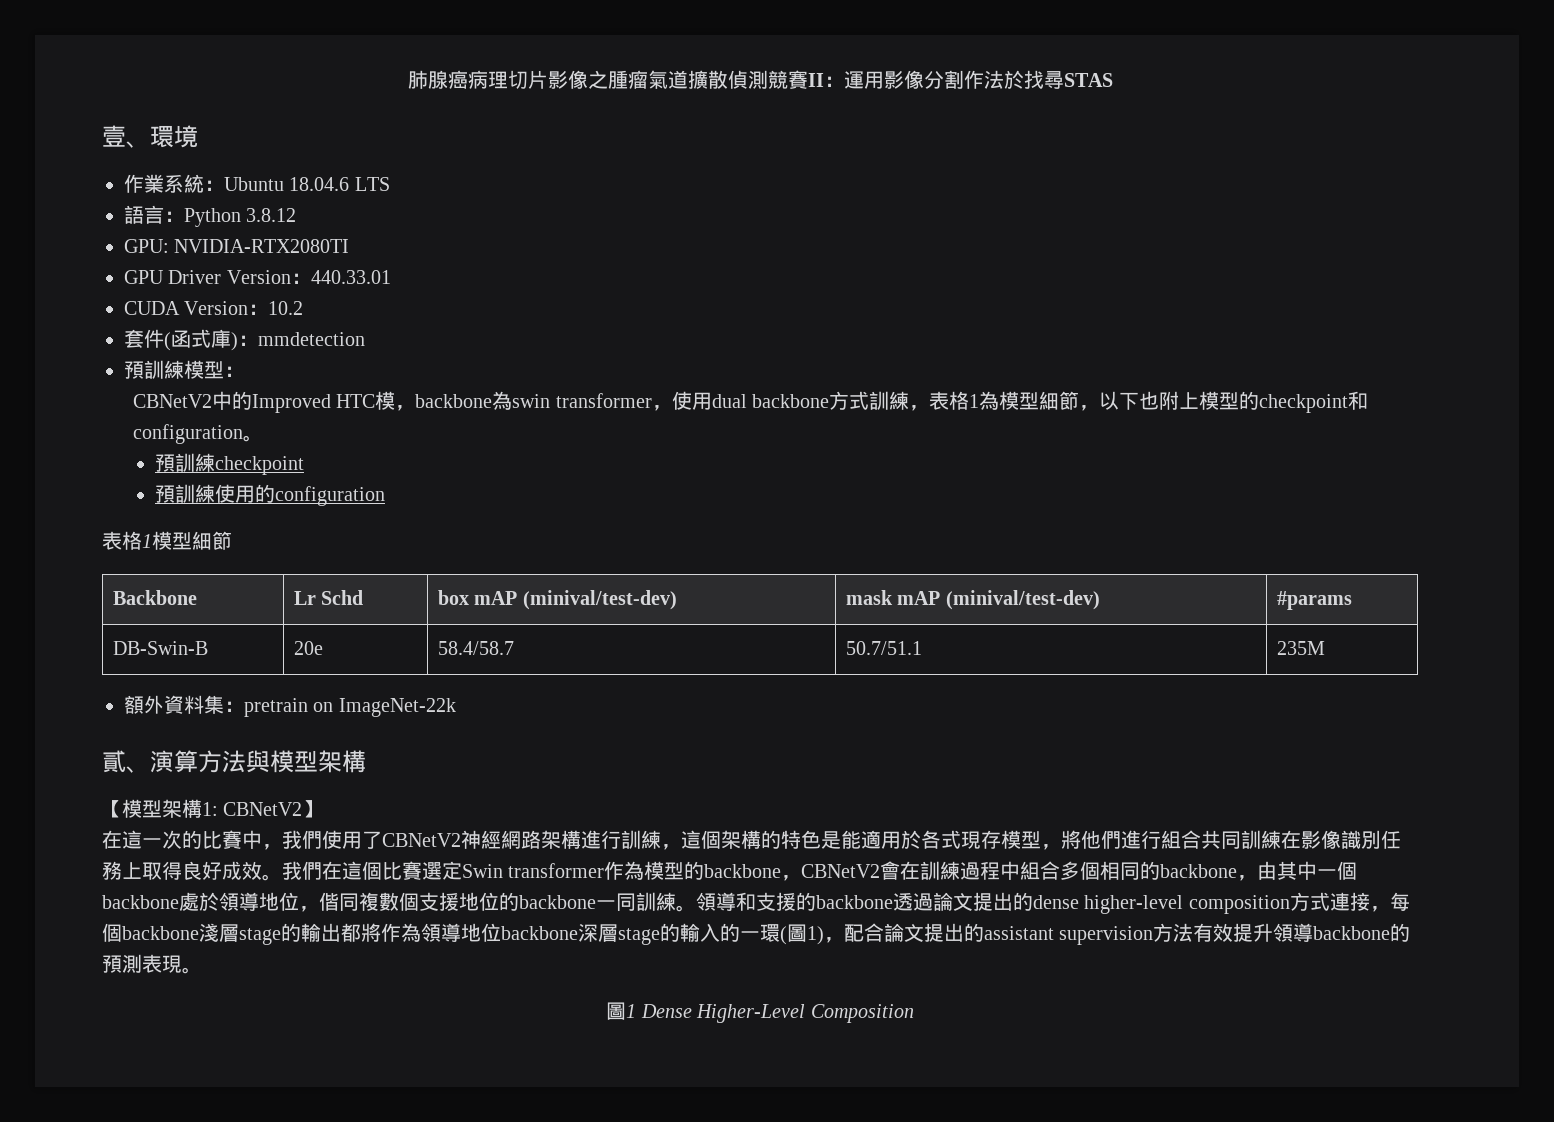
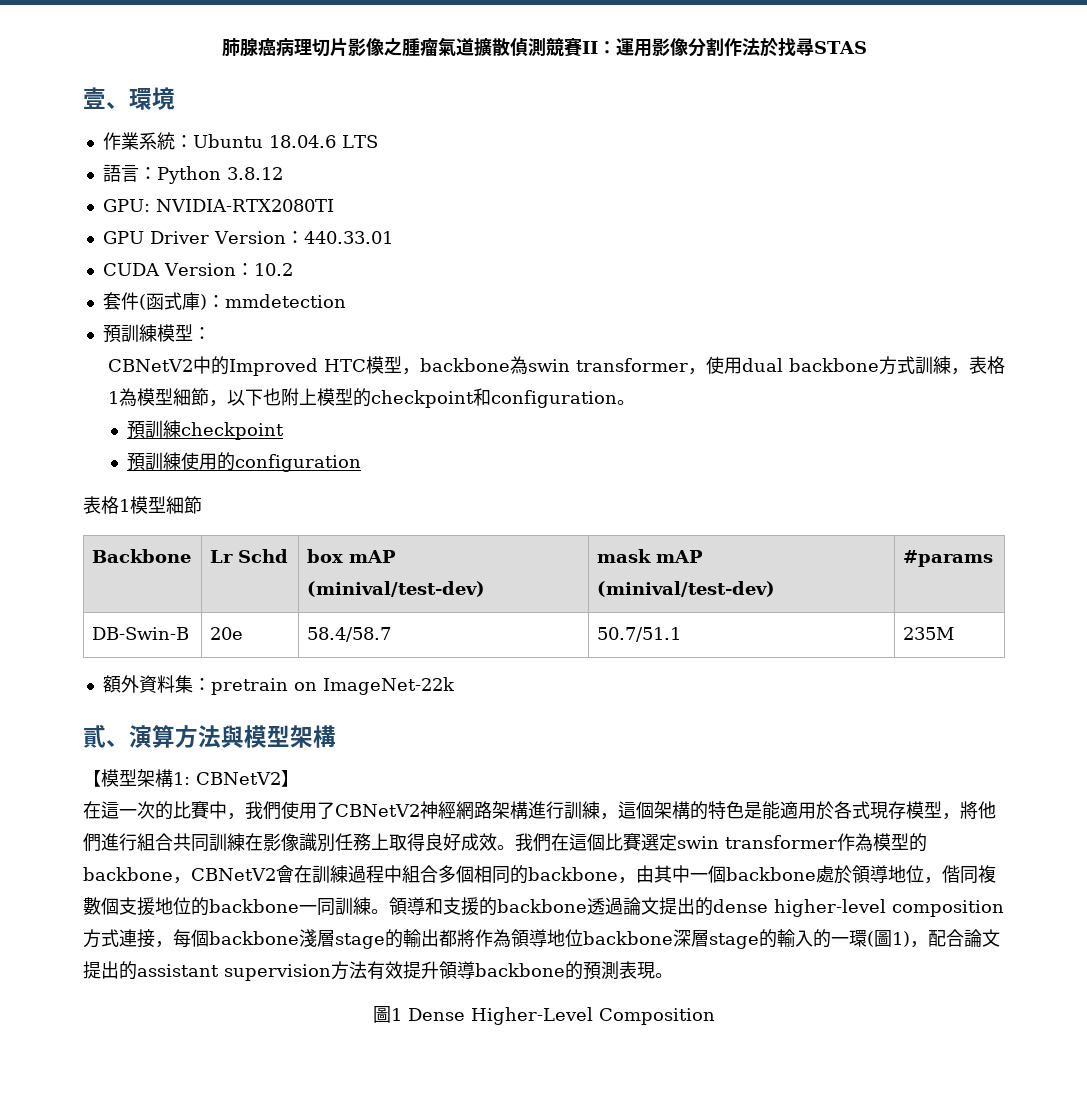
- CBNetV2中的Improved HTC模，backbone為swin transformer，使用dual backbone方式訓練，表格1為模型細節，以下也附上模型的checkpoint和configuration。
+ CBNetV2中的Improved HTC模型，backbone為swin transformer，使用dual backbone方式訓練，表格1為模型細節，以下也附上模型的checkpoint和configuration。
- 我們在這個比賽選定Swin transformer作為模型的backbone，CBNetV2會在訓練過程中組合多個相同的backbone，由其中一個backbone處於領導地位，偕同複數個支援地位的backbone一同訓練。
+ 我們在這個比賽選定swin transformer作為模型的backbone，CBNetV2會在訓練過程中組合多個相同的backbone，由其中一個backbone處於領導地位，偕同複數個支援地位的backbone一同訓練。

